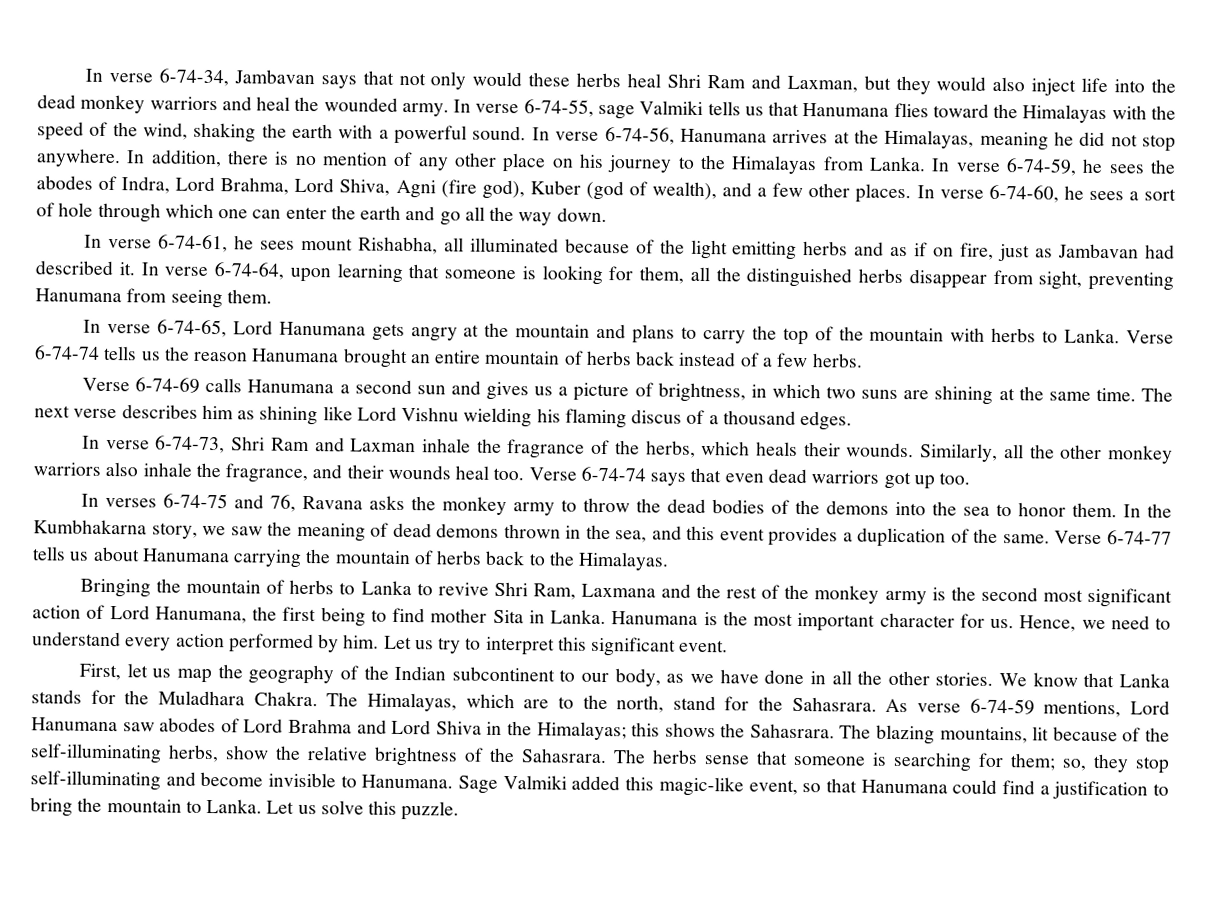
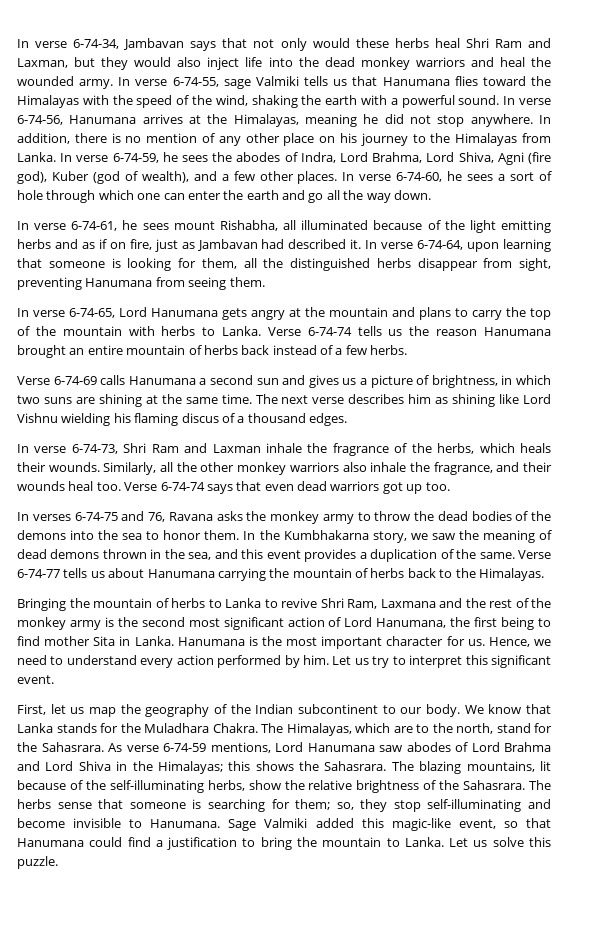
- First, let us map the geography of the Indian subcontinent to our body, as we have done in all the other stories.
+ First, let us map the geography of the Indian subcontinent to our body.

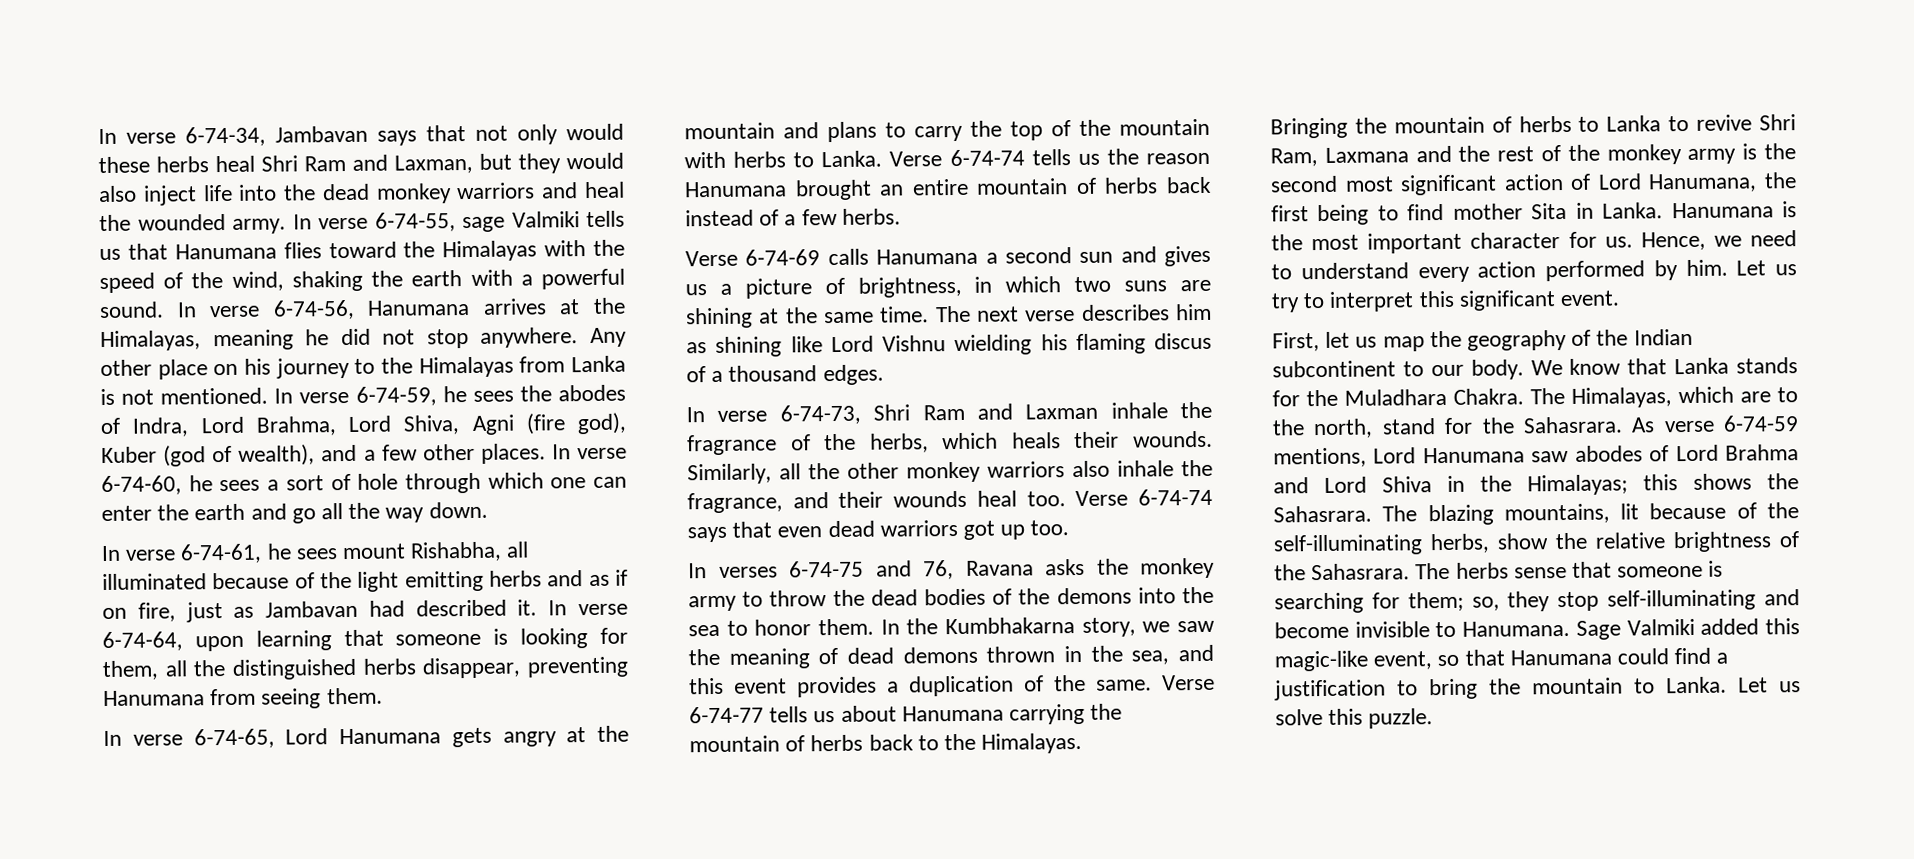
- In addition, there is no mention of any other place on his journey to the Himalayas from Lanka.
+ Any other place on his journey to the Himalayas from Lanka is not mentioned.
- In verse 6-74-64, upon learning that someone is looking for them, all the distinguished herbs disappear from sight, preventing Hanumana from seeing them.
+ In verse 6-74-64, upon learning that someone is looking for them, all the distinguished herbs disappear, preventing Hanumana from seeing them.

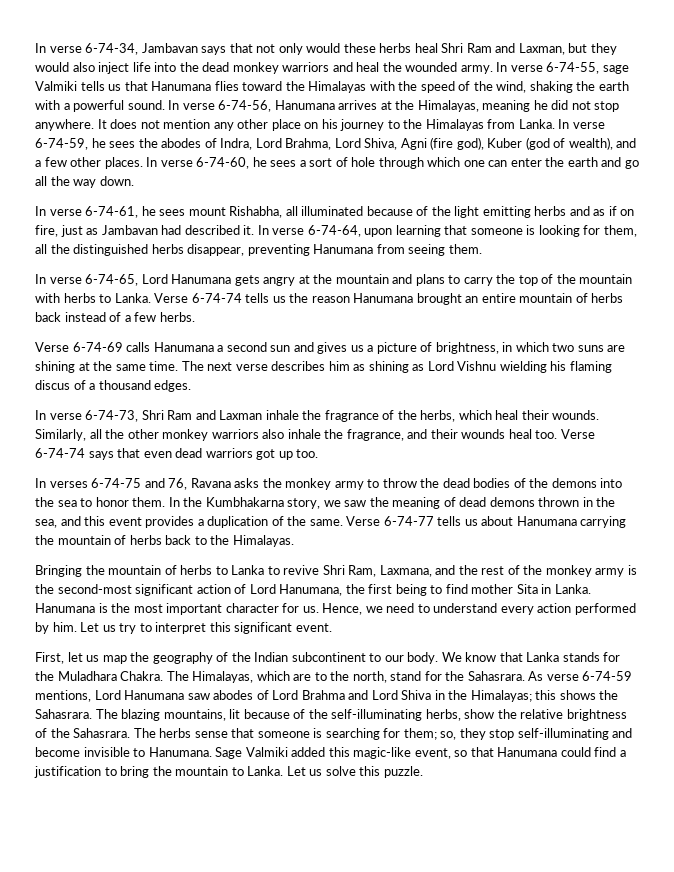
- Any other place on his journey to the Himalayas from Lanka is not mentioned.
+ It does not mention any other place on his journey to the Himalayas from Lanka.
- The next verse describes him as shining like Lord Vishnu wielding his flaming discus of a thousand edges.
+ The next verse describes him as shining as Lord Vishnu wielding his flaming discus of a thousand edges.
- In verse 6-74-73, Shri Ram and Laxman inhale the fragrance of the herbs, which heals their wounds.
+ In verse 6-74-73, Shri Ram and Laxman inhale the fragrance of the herbs, which heal their wounds.
- Bringing the mountain of herbs to Lanka to revive Shri Ram, Laxmana and the rest of the monkey army is the second most significant action of Lord Hanumana, the first being to find mother Sita in Lanka.
+ Bringing the mountain of herbs to Lanka to revive Shri Ram, Laxmana, and the rest of the monkey army is the second-most significant action of Lord Hanumana, the first being to find mother Sita in Lanka.

